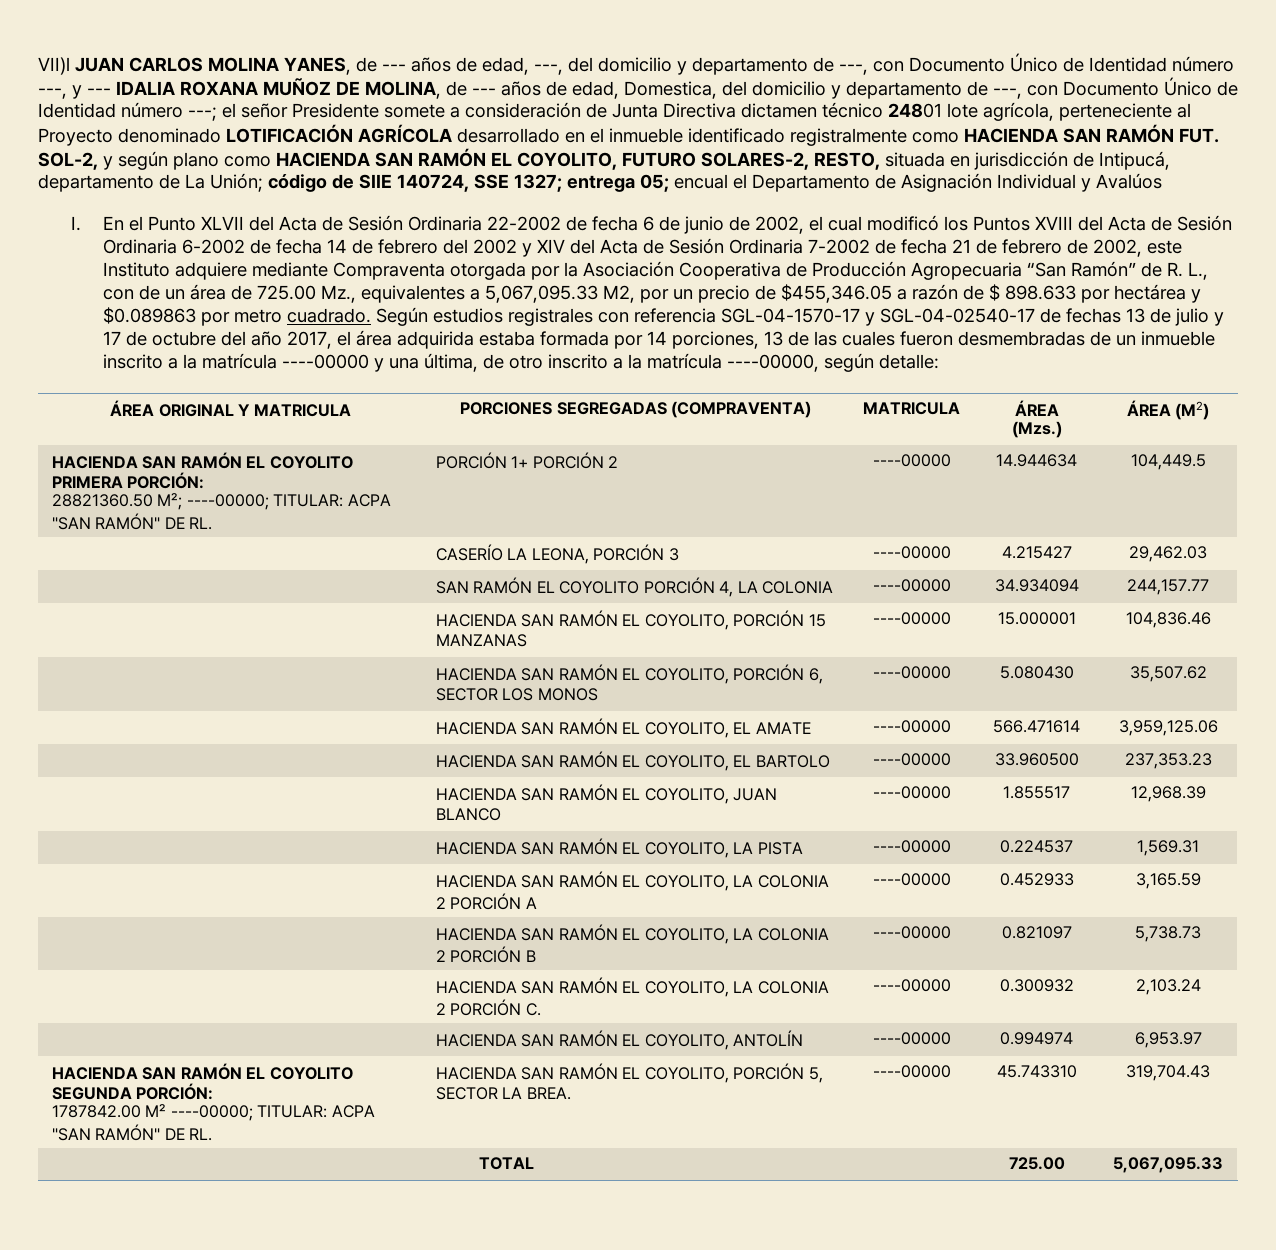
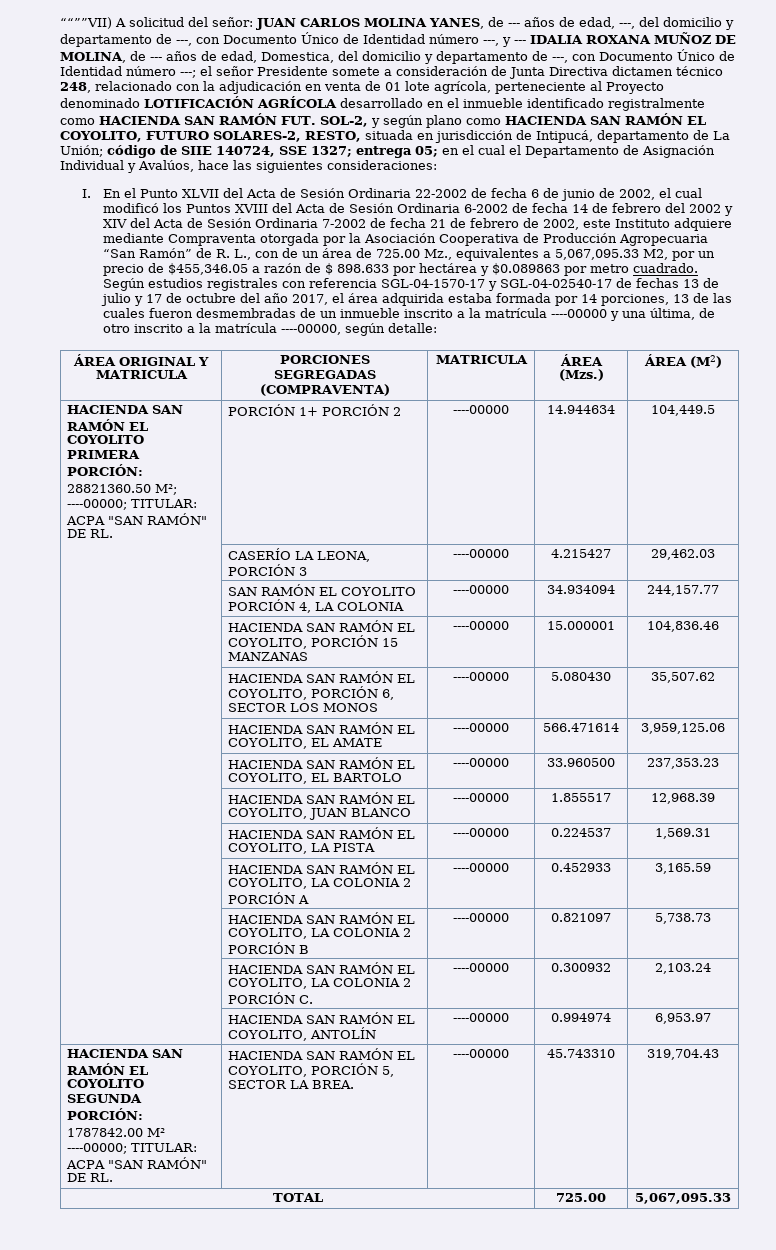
- VII)l JUAN CARLOS MOLINA YANES, de --- años de edad, ---, del domicilio y departamento de ---, con Documento Único de Identidad número ---, y --- IDALIA ROXANA MUÑOZ DE MOLINA, de --- años de edad, Domestica, del domicilio y departamento de ---, con Documento Único de Identidad número ---;
+ ““””VII) A solicitud del señor: JUAN CARLOS MOLINA YANES, de --- años de edad, ---, del domicilio y departamento de ---, con Documento Único de Identidad número ---, y --- IDALIA ROXANA MUÑOZ DE MOLINA, de --- años de edad, Domestica, del domicilio y departamento de ---, con Documento Único de Identidad número ---;
- el señor Presidente somete a consideración de Junta Directiva dictamen técnico 24801 lote agrícola, perteneciente al Proyecto denominado LOTIFICACIÓN AGRÍCOLA desarrollado en el inmueble identificado registralmente como HACIENDA SAN RAMÓN FUT. SOL-2, y según plano como HACIENDA SAN RAMÓN EL COYOLITO, FUTURO SOLARES-2, RESTO, situada en jurisdicción de Intipucá, departamento de La Unión;
+ el señor Presidente somete a consideración de Junta Directiva dictamen técnico 248, relacionado con la adjudicación en venta de 01 lote agrícola, perteneciente al Proyecto denominado LOTIFICACIÓN AGRÍCOLA desarrollado en el inmueble identificado registralmente como HACIENDA SAN RAMÓN FUT. SOL-2, y según plano como HACIENDA SAN RAMÓN EL COYOLITO, FUTURO SOLARES-2, RESTO, situada en jurisdicción de Intipucá, departamento de La Unión;
- encual el Departamento de Asignación Individual y Avalúos
+ en el cual el Departamento de Asignación Individual y Avalúos, hace las siguientes consideraciones:

